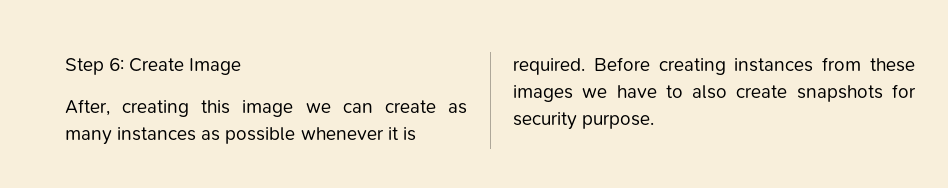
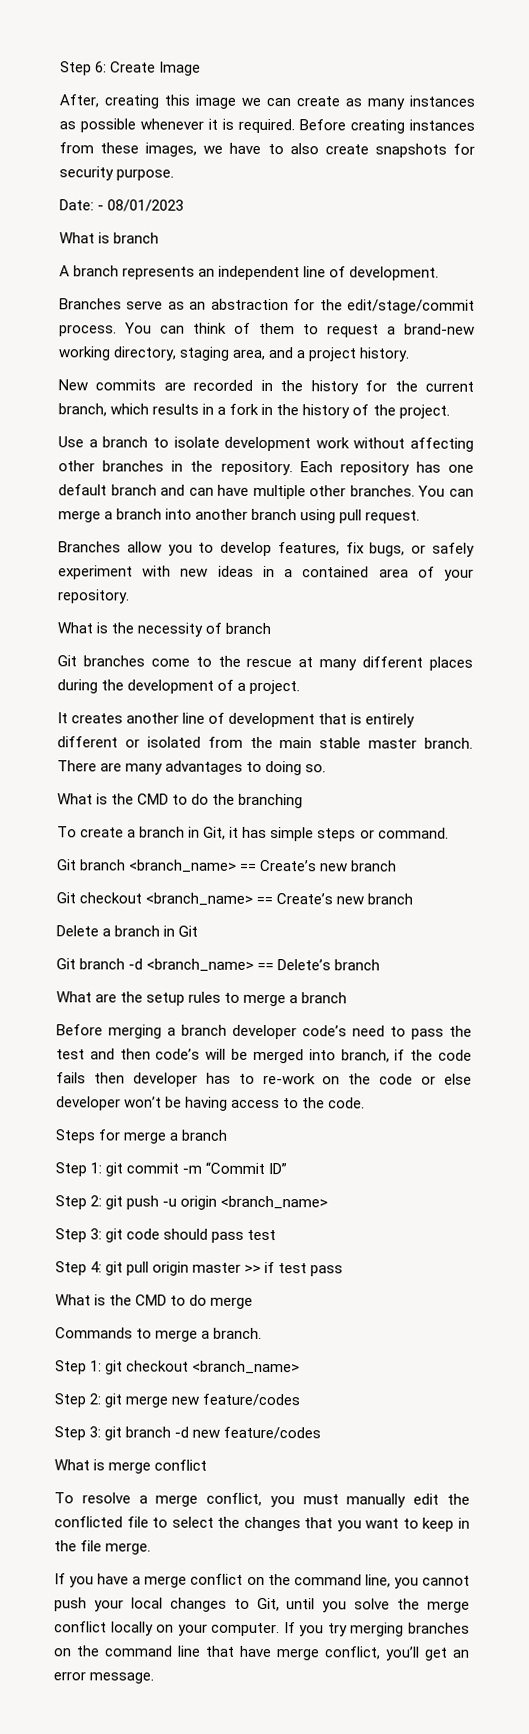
- Before creating instances from these images we have to also create snapshots for security purpose.
+ Before creating instances from these images, we have to also create snapshots for security purpose.
+ Date: - 08/01/2023
+ What is branch
+ A branch represents an independent line of development.
+ Branches serve as an abstraction for the edit/stage/commit process. You can think of them to request a brand-new working directory, staging area, and a project history.
+ New commits are recorded in the history for the current branch, which results in a fork in the history of the project.
+ Use a branch to isolate development work without affecting other branches in the repository. Each repository has one default branch and can have multiple other branches. You can merge a branch into another branch using pull request.
+ Branches allow you to develop features, fix bugs, or safely experiment with new ideas in a contained area of your repository.
+ What is the necessity of branch
+ Git branches come to the rescue at many different places during the development of a project.
+ It creates another line of development that is entirely different or isolated from the main stable master branch. There are many advantages to doing so.
+ What is the CMD to do the branching
+ To create a branch in Git, it has simple steps or command.
+ Git branch <branch_name> == Create’s new branch
+ Git checkout <branch_name> == Create’s new branch
+ Delete a branch in Git
+ Git branch -d <branch_name> == Delete’s branch
+ What are the setup rules to merge a branch
+ Before merging a branch developer code’s need to pass the test and then code’s will be merged into branch, if the code fails then developer has to re-work on the code or else developer won’t be having access to the code.
+ Steps for merge a branch
+ Step 1: git commit -m “Commit ID”
+ Step 2: git push -u origin <branch_name>
+ Step 3: git code should pass test
+ Step 4: git pull origin master >> if test pass
+ What is the CMD to do merge
+ Commands to merge a branch.
+ Step 1: git checkout <branch_name>
+ Step 2: git merge new feature/codes
+ Step 3: git branch -d new feature/codes
+ What is merge conflict
+ To resolve a merge conflict, you must manually edit the conflicted file to select the changes that you want to keep in the file merge.
+ If you have a merge conflict on the command line, you cannot push your local changes to Git, until you solve the merge conflict locally on your computer. If you try merging branches on the command line that have merge conflict, you’ll get an error message.

